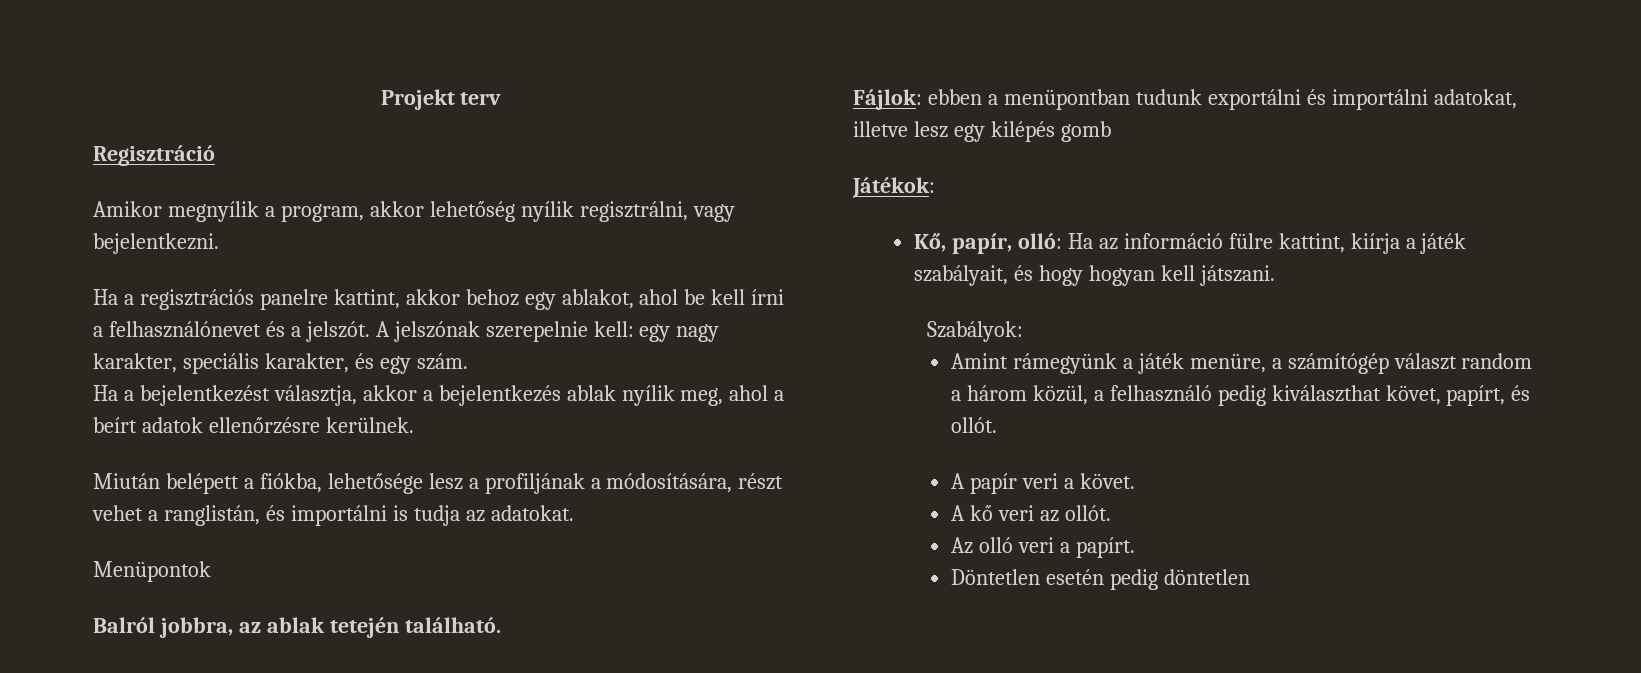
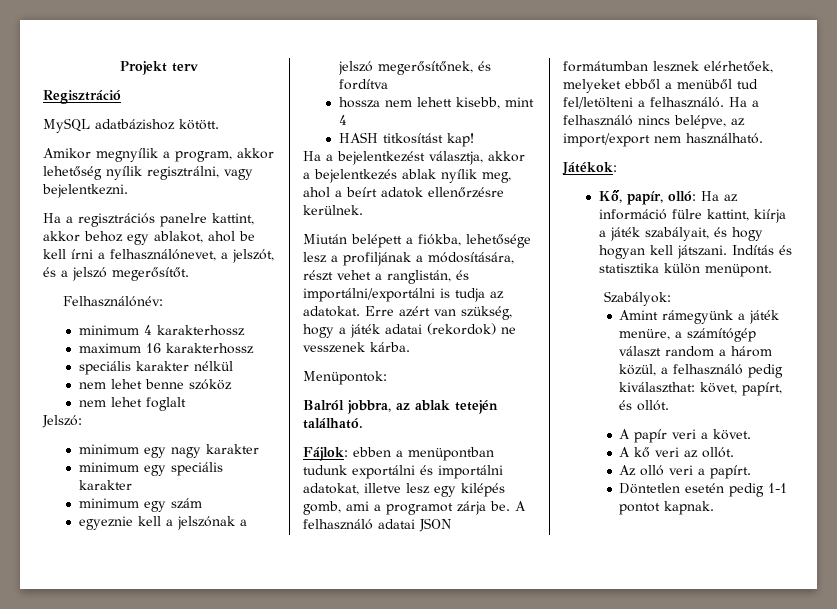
+ MySQL adatbázishoz kötött.
- Ha a regisztrációs panelre kattint, akkor behoz egy ablakot, ahol be kell írni a felhasználónevet és a jelszót. A jelszónak szerepelnie kell: egy nagy karakter, speciális karakter, és egy szám.
+ Ha a regisztrációs panelre kattint, akkor behoz egy ablakot, ahol be kell írni a felhasználónevet, a jelszót, és a jelszó megerősítőt.
+ Felhasználónév:
+ minimum 4 karakterhossz
+ maximum 16 karakterhossz
+ speciális karakter nélkül
+ nem lehet benne szóköz
+ nem lehet foglalt
+ Jelszó:
+ minimum egy nagy karakter
+ minimum egy speciális karakter
+ minimum egy szám
+ egyeznie kell a jelszónak a jelszó megerősítőnek, és fordítva
+ hossza nem lehett kisebb, mint 4
+ HASH titkosítást kap!
- Miután belépett a fiókba, lehetősége lesz a profiljának a módosítására, részt vehet a ranglistán, és importálni is tudja az adatokat.
- Menüpontok
+ Miután belépett a fiókba, lehetősége lesz a profiljának a módosítására, részt vehet a ranglistán, és importálni/exportálni is tudja az adatokat. Erre azért van szükség, hogy a játék adatai (rekordok) ne vesszenek kárba.
+ Menüpontok:
- Fájlok: ebben a menüpontban tudunk exportálni és importálni adatokat, illetve lesz egy kilépés gomb
+ Fájlok: ebben a menüpontban tudunk exportálni és importálni adatokat, illetve lesz egy kilépés gomb, ami a programot zárja be. A felhasználó adatai JSON formátumban lesznek elérhetőek, melyeket ebből a menüből tud fel/letölteni a felhasználó. Ha a felhasználó nincs belépve, az import/export nem használható.
+ Indítás és statisztika külön menüpont.
- Amint rámegyünk a játék menüre, a számítógép választ random a három közül, a felhasználó pedig kiválaszthat követ, papírt, és ollót.
+ Amint rámegyünk a játék menüre, a számítógép választ random a három közül, a felhasználó pedig kiválaszthat: követ, papírt, és ollót.
- Döntetlen esetén pedig döntetlen
+ Döntetlen esetén pedig 1-1 pontot kapnak.

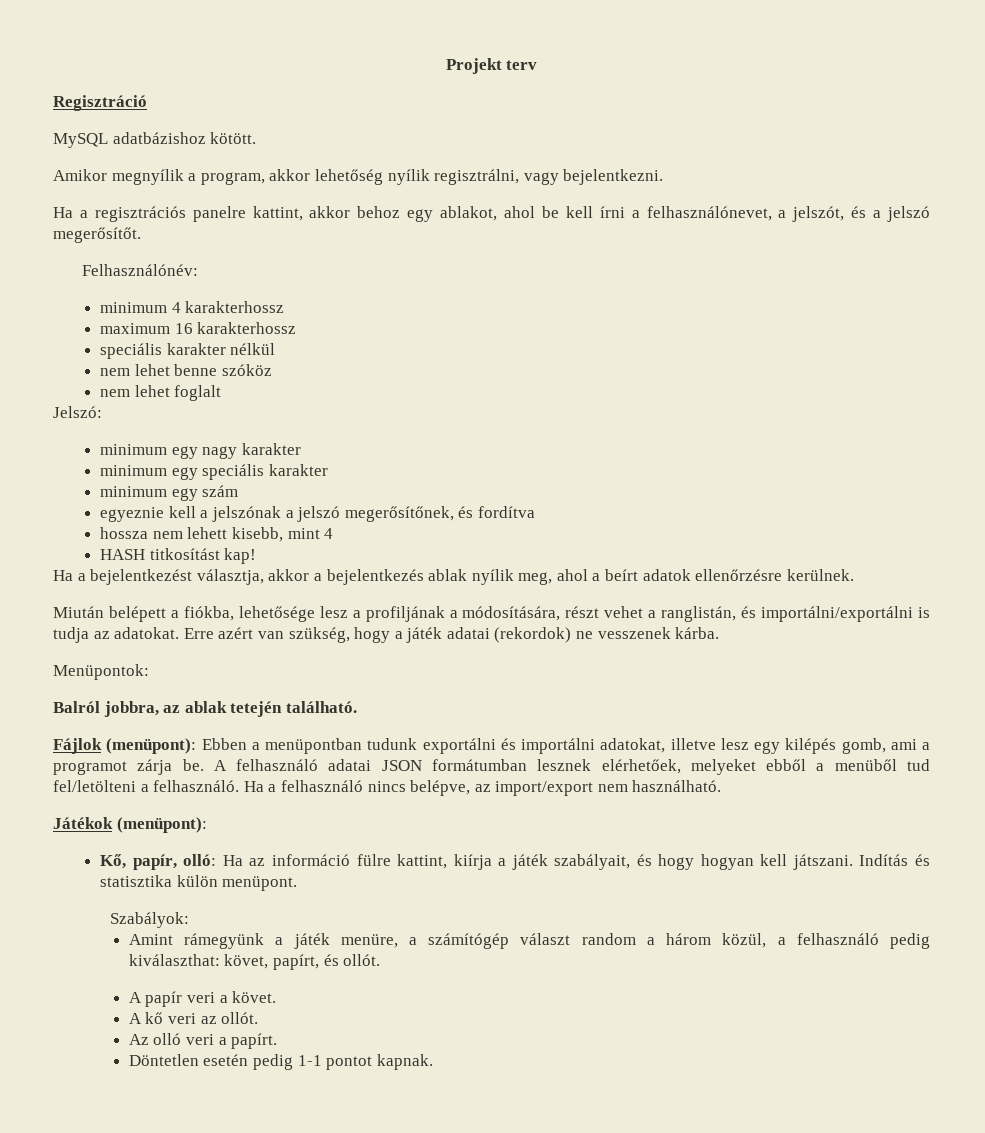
- Fájlok: ebben a menüpontban tudunk exportálni és importálni adatokat, illetve lesz egy kilépés gomb, ami a programot zárja be.
+ Fájlok (menüpont): Ebben a menüpontban tudunk exportálni és importálni adatokat, illetve lesz egy kilépés gomb, ami a programot zárja be.
- Játékok:
+ Játékok (menüpont):

